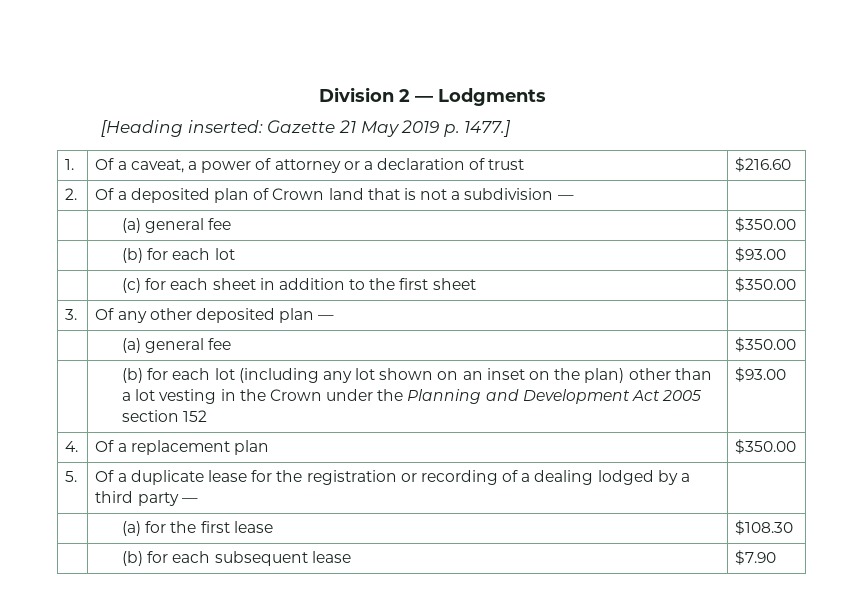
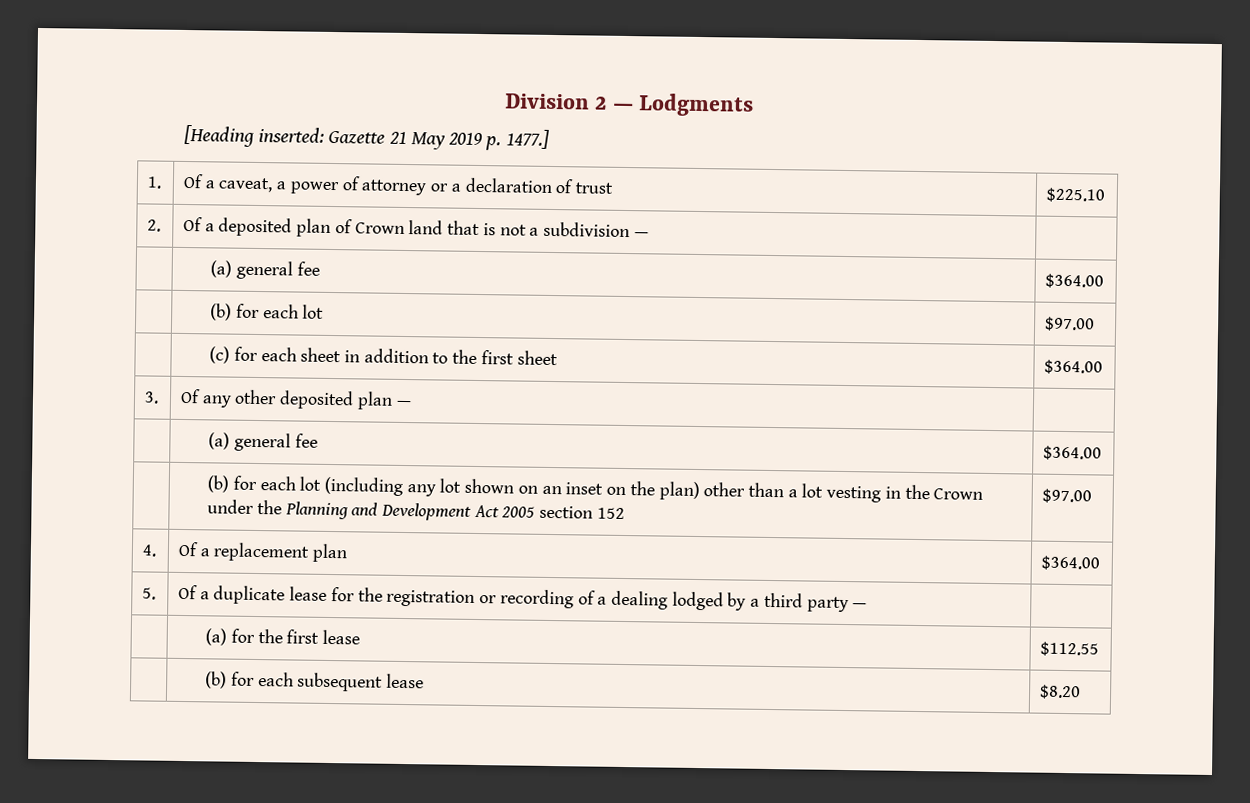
- 1. | Of a caveat, a power of attorney or a declaration of trust | $216.60
+ 1. | Of a caveat, a power of attorney or a declaration of trust | $225.10
  2. | Of a deposited plan of Crown land that is not a subdivision — |
- | (a) general fee | $350.00
+ | (a) general fee | $364.00
- | (b) for each lot | $93.00
+ | (b) for each lot | $97.00
- | (c) for each sheet in addition to the first sheet | $350.00
+ | (c) for each sheet in addition to the first sheet | $364.00
  3. | Of any other deposited plan — |
- | (a) general fee | $350.00
+ | (a) general fee | $364.00
- | (b) for each lot (including any lot shown on an inset on the plan) other than a lot vesting in the Crown under the Planning and Development Act 2005 section 152 | $93.00
+ | (b) for each lot (including any lot shown on an inset on the plan) other than a lot vesting in the Crown under the Planning and Development Act 2005 section 152 | $97.00
- 4. | Of a replacement plan | $350.00
+ 4. | Of a replacement plan | $364.00
- | (a) for the first lease | $108.30
+ | (a) for the first lease | $112.55
- | (b) for each subsequent lease | $7.90
+ | (b) for each subsequent lease | $8.20

